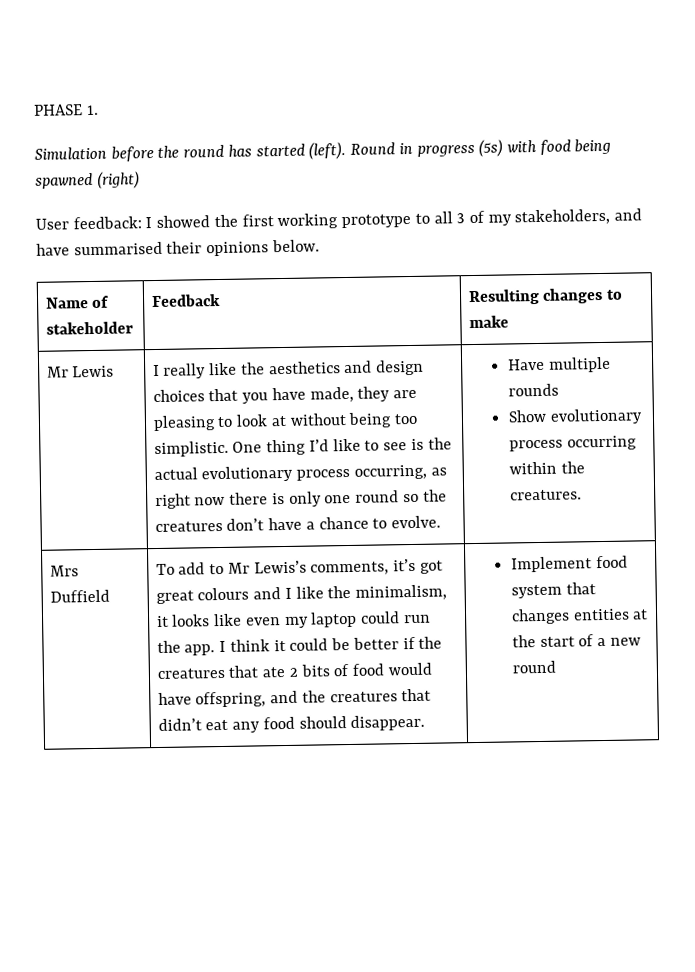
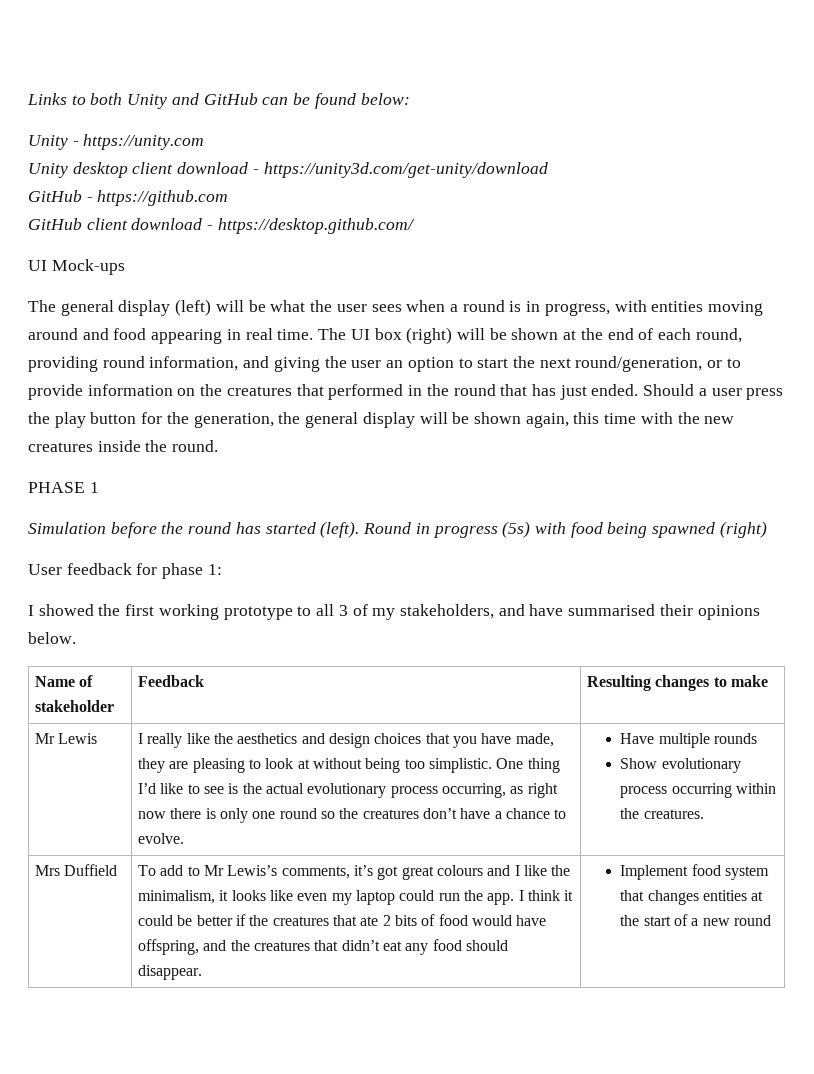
- PHASE 1.
+ Links to both Unity and GitHub can be found below:
+ Unity - https://unity.com
+ Unity desktop client download - https://unity3d.com/get-unity/download
+ GitHub - https://github.com
+ GitHub client download - https://desktop.github.com/
+ UI Mock-ups
+ The general display (left) will be what the user sees when a round is in progress, with entities moving around and food appearing in real time. The UI box (right) will be shown at the end of each round, providing round information, and giving the user an option to start the next round/generation, or to provide information on the creatures that performed in the round that has just ended. Should a user press the play button for the generation, the general display will be shown again, this time with the new creatures inside the round.
+ PHASE 1
- User feedback: I showed the first working prototype to all 3 of my stakeholders, and have summarised their opinions below.
+ User feedback for phase 1:
+ I showed the first working prototype to all 3 of my stakeholders, and have summarised their opinions below.

